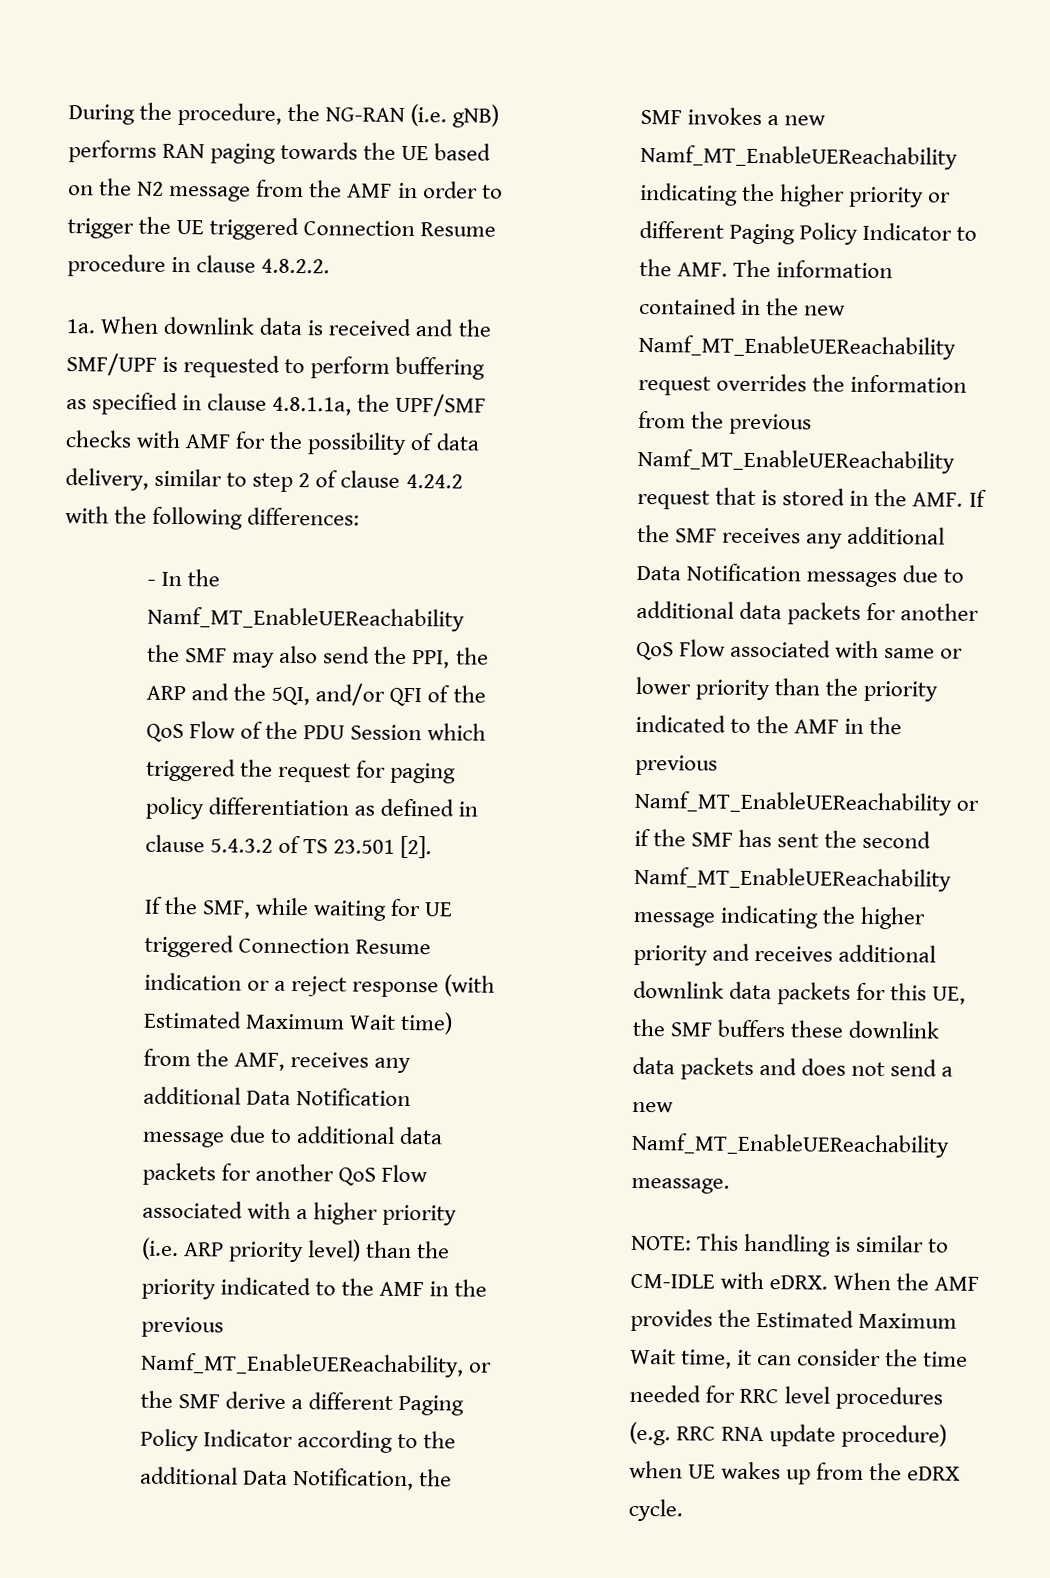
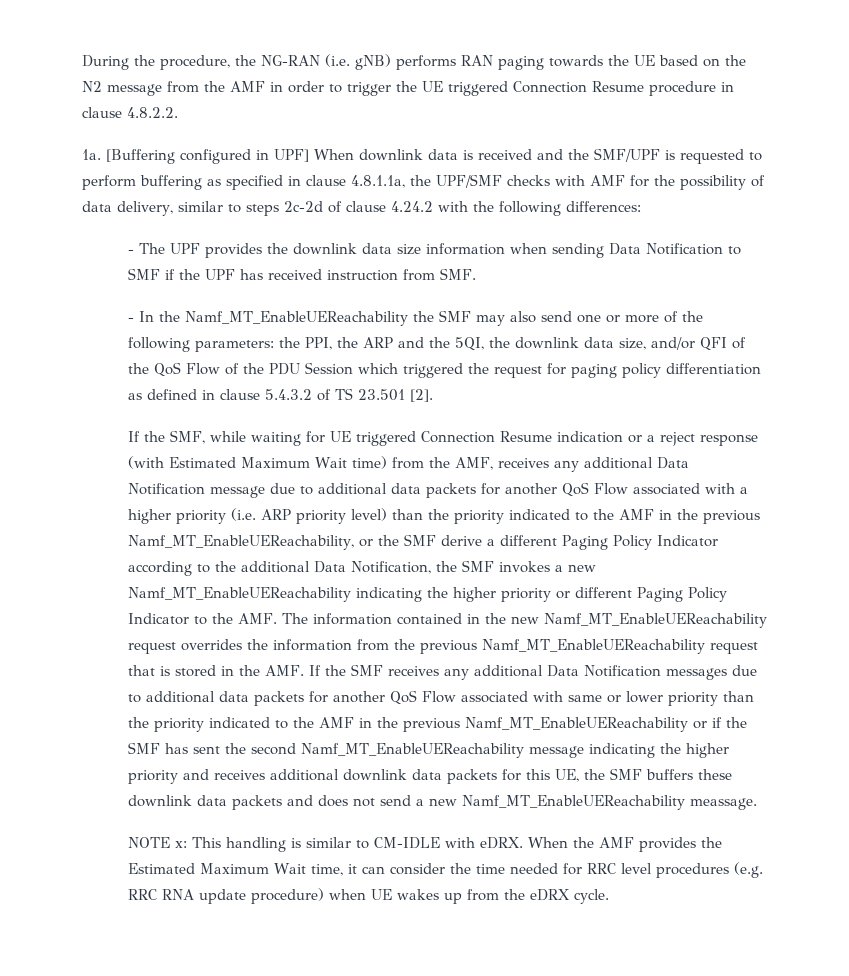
- When downlink data is received and the SMF/UPF is requested to perform buffering as specified in clause 4.8.1.1a, the UPF/SMF checks with AMF for the possibility of data delivery, similar to step 2 of clause 4.24.2 with the following differences:
+ [Buffering configured in UPF] When downlink data is received and the SMF/UPF is requested to perform buffering as specified in clause 4.8.1.1a, the UPF/SMF checks with AMF for the possibility of data delivery, similar to steps 2c-2d of clause 4.24.2 with the following differences:
+ - The UPF provides the downlink data size information when sending Data Notification to SMF if the UPF has received instruction from SMF.
- - In the Namf_MT_EnableUEReachability the SMF may also send the PPI, the ARP and the 5QI, and/or QFI of the QoS Flow of the PDU Session which triggered the request for paging policy differentiation as defined in clause 5.4.3.2 of TS 23.501 [2].
+ - In the Namf_MT_EnableUEReachability the SMF may also send one or more of the following parameters: the PPI, the ARP and the 5QI, the downlink data size, and/or QFI of the QoS Flow of the PDU Session which triggered the request for paging policy differentiation as defined in clause 5.4.3.2 of TS 23.501 [2].
- NOTE: This handling is similar to CM-IDLE with eDRX.
+ NOTE x: This handling is similar to CM-IDLE with eDRX.

